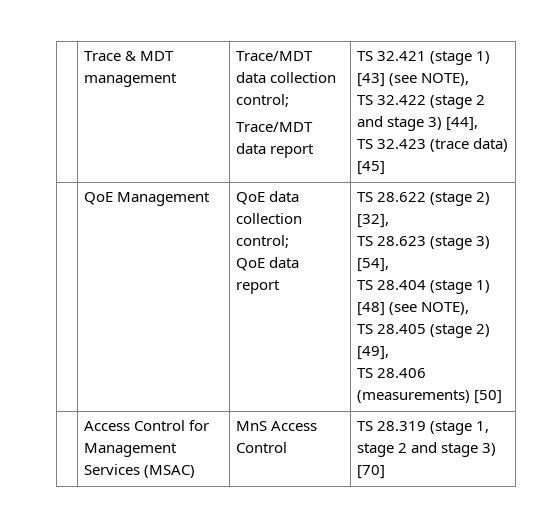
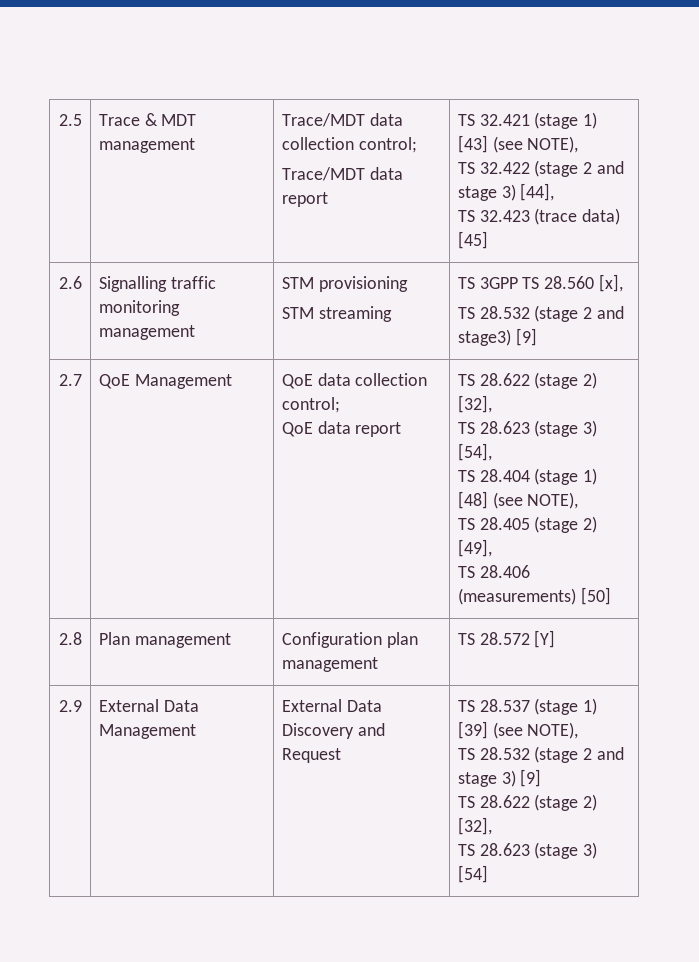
- | Trace & MDT management | Trace/MDT data collection control;
+ 2.5 | Trace & MDT management | Trace/MDT data collection control;
- | QoE Management | QoE data collection control;
+ 2.6 | Signalling traffic monitoring management | STM provisioning
+ STM streaming | TS 3GPP TS 28.560 [x],
+ TS 28.532 (stage 2 and stage3) [9]
+ 2.7 | QoE Management | QoE data collection control;
- | Access Control for Management Services (MSAC) | MnS Access Control | TS 28.319 (stage 1, stage 2 and stage 3) [70]
+ 2.8 | Plan management | Configuration plan management | TS 28.572 [Y]
+ 2.9 | External Data Management | External Data Discovery and Request | TS 28.537 (stage 1) [39] (see NOTE),
+ TS 28.532 (stage 2 and stage 3) [9]
+ TS 28.622 (stage 2) [32],
+ TS 28.623 (stage 3) [54]

